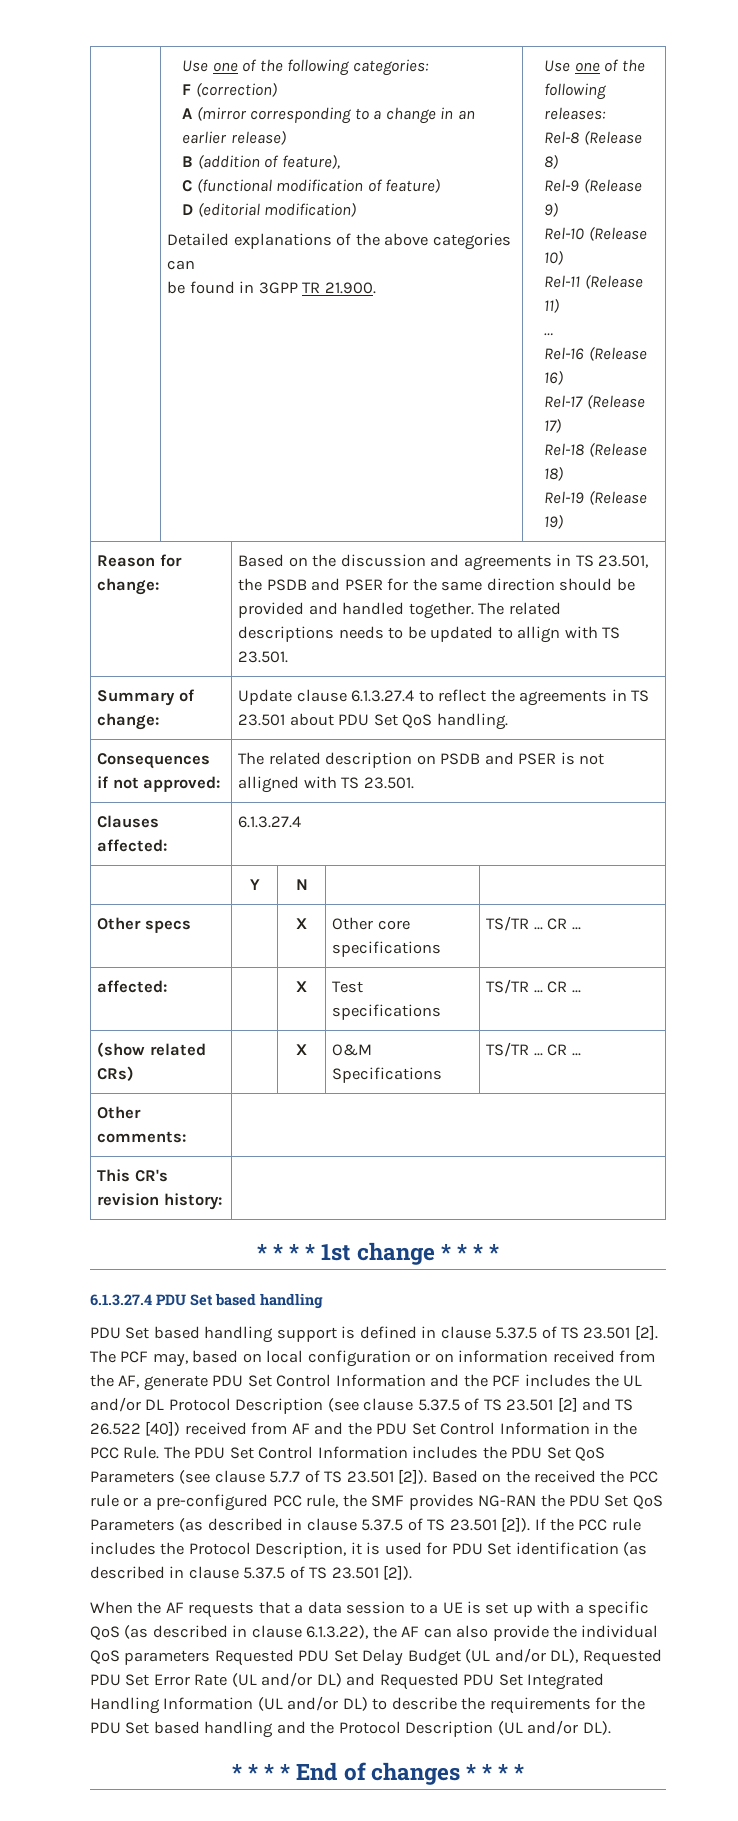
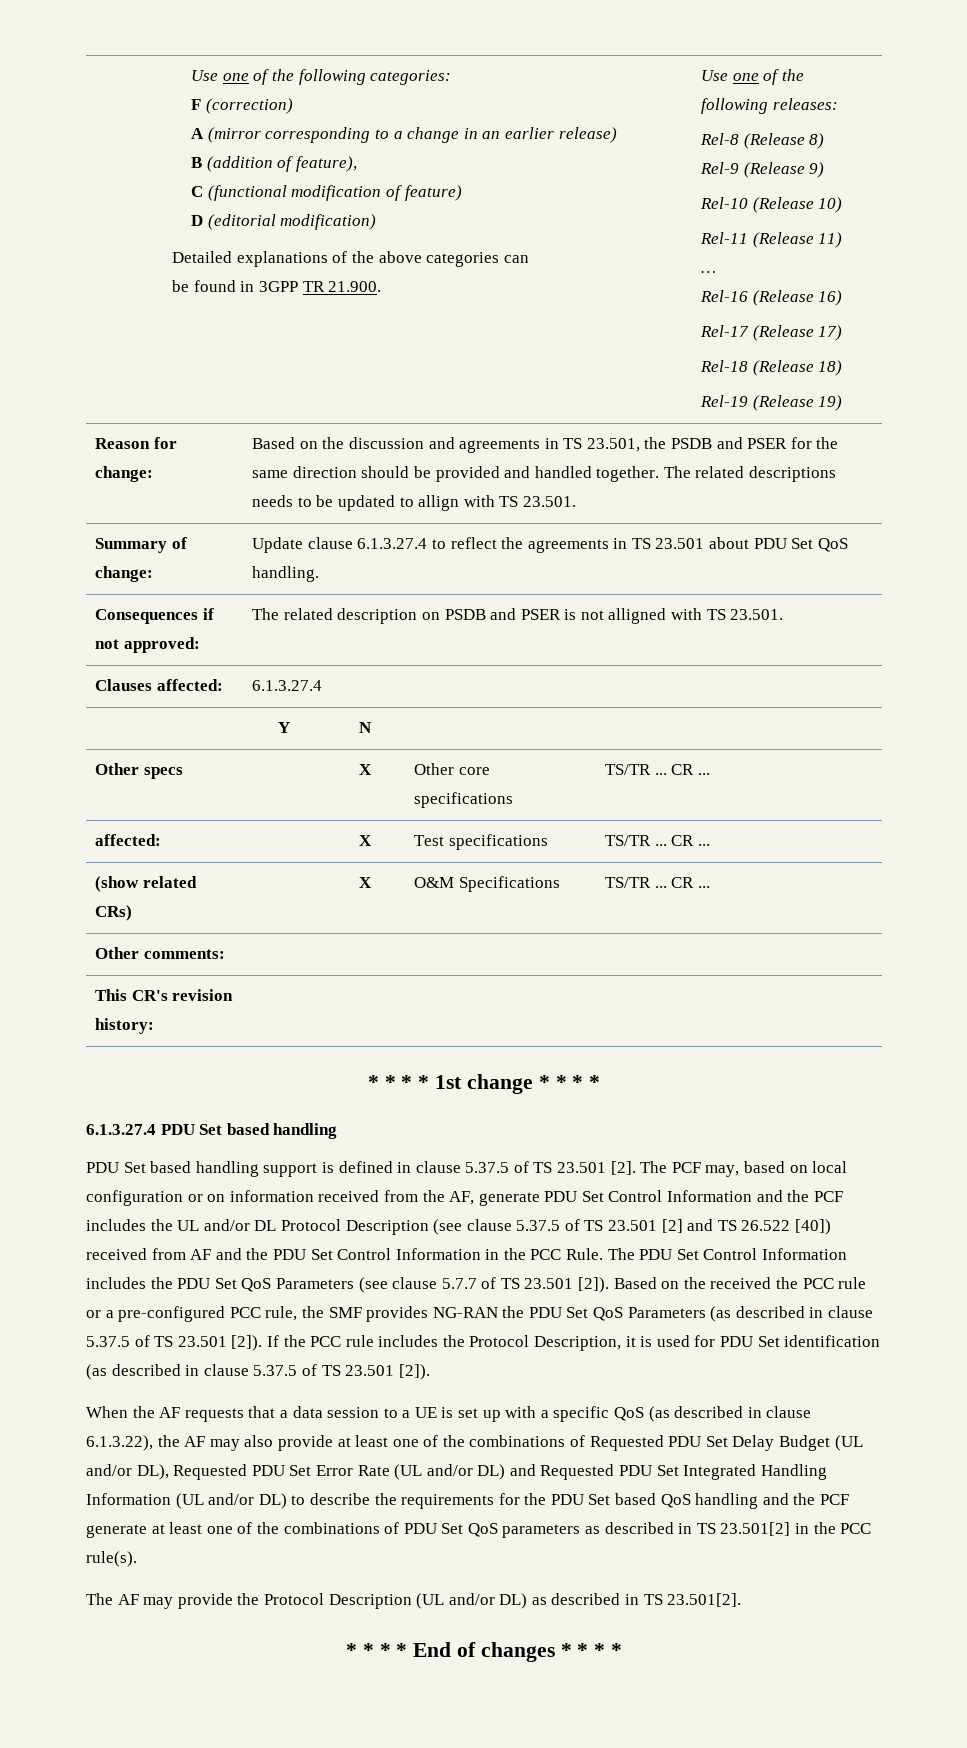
- When the AF requests that a data session to a UE is set up with a specific QoS (as described in clause 6.1.3.22), the AF can also provide the individual QoS parameters Requested PDU Set Delay Budget (UL and/or DL), Requested PDU Set Error Rate (UL and/or DL) and Requested PDU Set Integrated Handling Information (UL and/or DL) to describe the requirements for the PDU Set based handling and the Protocol Description (UL and/or DL).
+ When the AF requests that a data session to a UE is set up with a specific QoS (as described in clause 6.1.3.22), the AF may also provide at least one of the combinations of Requested PDU Set Delay Budget (UL and/or DL), Requested PDU Set Error Rate (UL and/or DL) and Requested PDU Set Integrated Handling Information (UL and/or DL) to describe the requirements for the PDU Set based QoS handling and the PCF generate at least one of the combinations of PDU Set QoS parameters as described in TS 23.501[2] in the PCC rule(s).
+ The AF may provide the Protocol Description (UL and/or DL) as described in TS 23.501[2].

